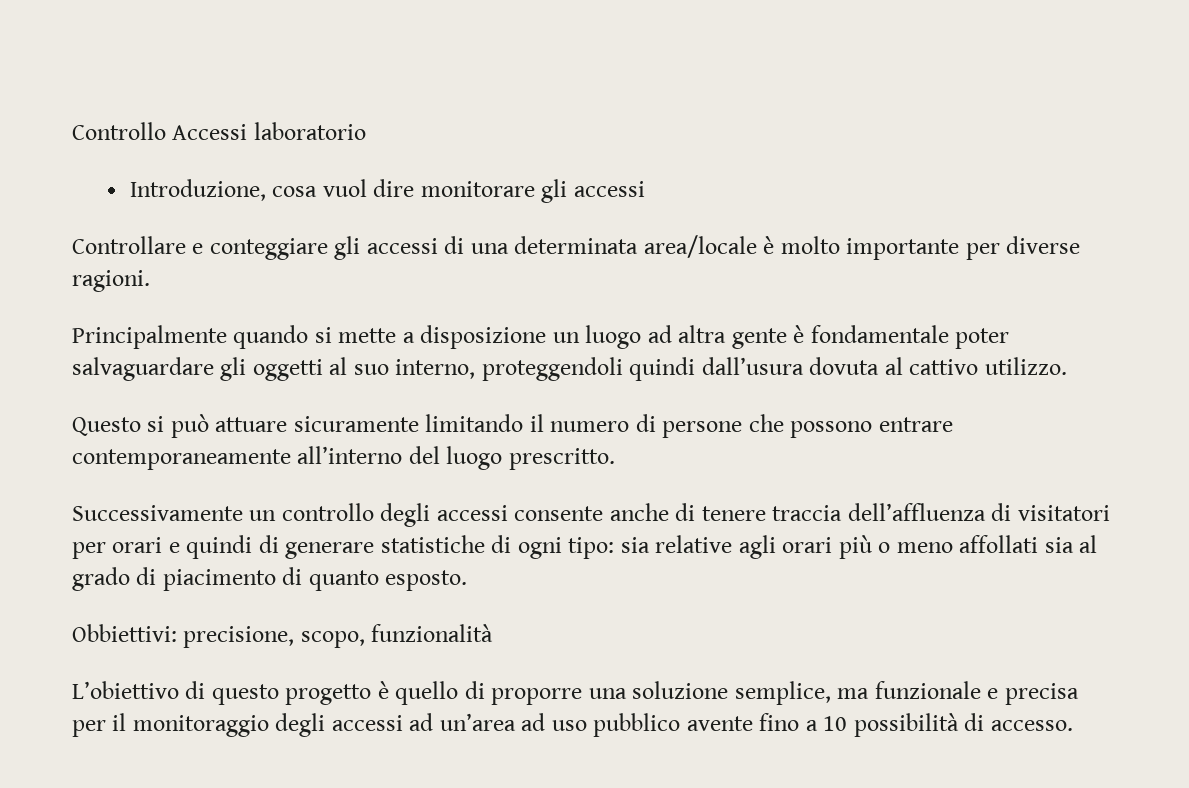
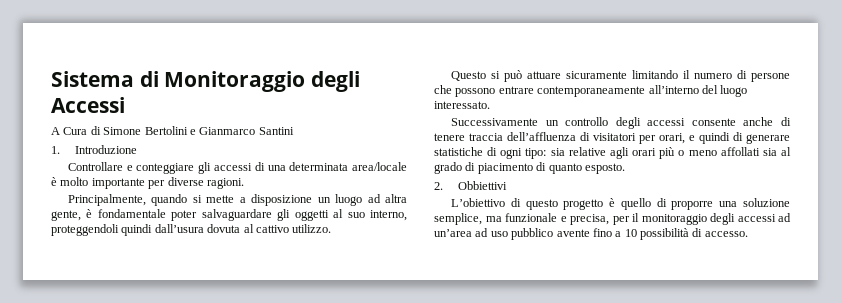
- Controllo Accessi laboratorio
- Introduzione, cosa vuol dire monitorare gli accessi
+ Sistema di Monitoraggio degli Accessi
+ A Cura di Simone Bertolini e Gianmarco Santini
+ 1. Introduzione
- Principalmente quando si mette a disposizione un luogo ad altra gente è fondamentale poter salvaguardare gli oggetti al suo interno, proteggendoli quindi dall’usura dovuta al cattivo utilizzo.
+ Principalmente, quando si mette a disposizione un luogo ad altra gente, è fondamentale poter salvaguardare gli oggetti al suo interno, proteggendoli quindi dall’usura dovuta al cattivo utilizzo.
- Questo si può attuare sicuramente limitando il numero di persone che possono entrare contemporaneamente all’interno del luogo prescritto.
+ Questo si può attuare sicuramente limitando il numero di persone che possono entrare contemporaneamente all’interno del luogo interessato.
- Successivamente un controllo degli accessi consente anche di tenere traccia dell’affluenza di visitatori per orari e quindi di generare statistiche di ogni tipo: sia relative agli orari più o meno affollati sia al grado di piacimento di quanto esposto.
+ Successivamente un controllo degli accessi consente anche di tenere traccia dell’affluenza di visitatori per orari, e quindi di generare statistiche di ogni tipo: sia relative agli orari più o meno affollati sia al grado di piacimento di quanto esposto.
- Obbiettivi: precisione, scopo, funzionalità
+ 2. Obbiettivi
- L’obiettivo di questo progetto è quello di proporre una soluzione semplice, ma funzionale e precisa per il monitoraggio degli accessi ad un’area ad uso pubblico avente fino a 10 possibilità di accesso.
+ L’obiettivo di questo progetto è quello di proporre una soluzione semplice, ma funzionale e precisa, per il monitoraggio degli accessi ad un’area ad uso pubblico avente fino a 10 possibilità di accesso.

